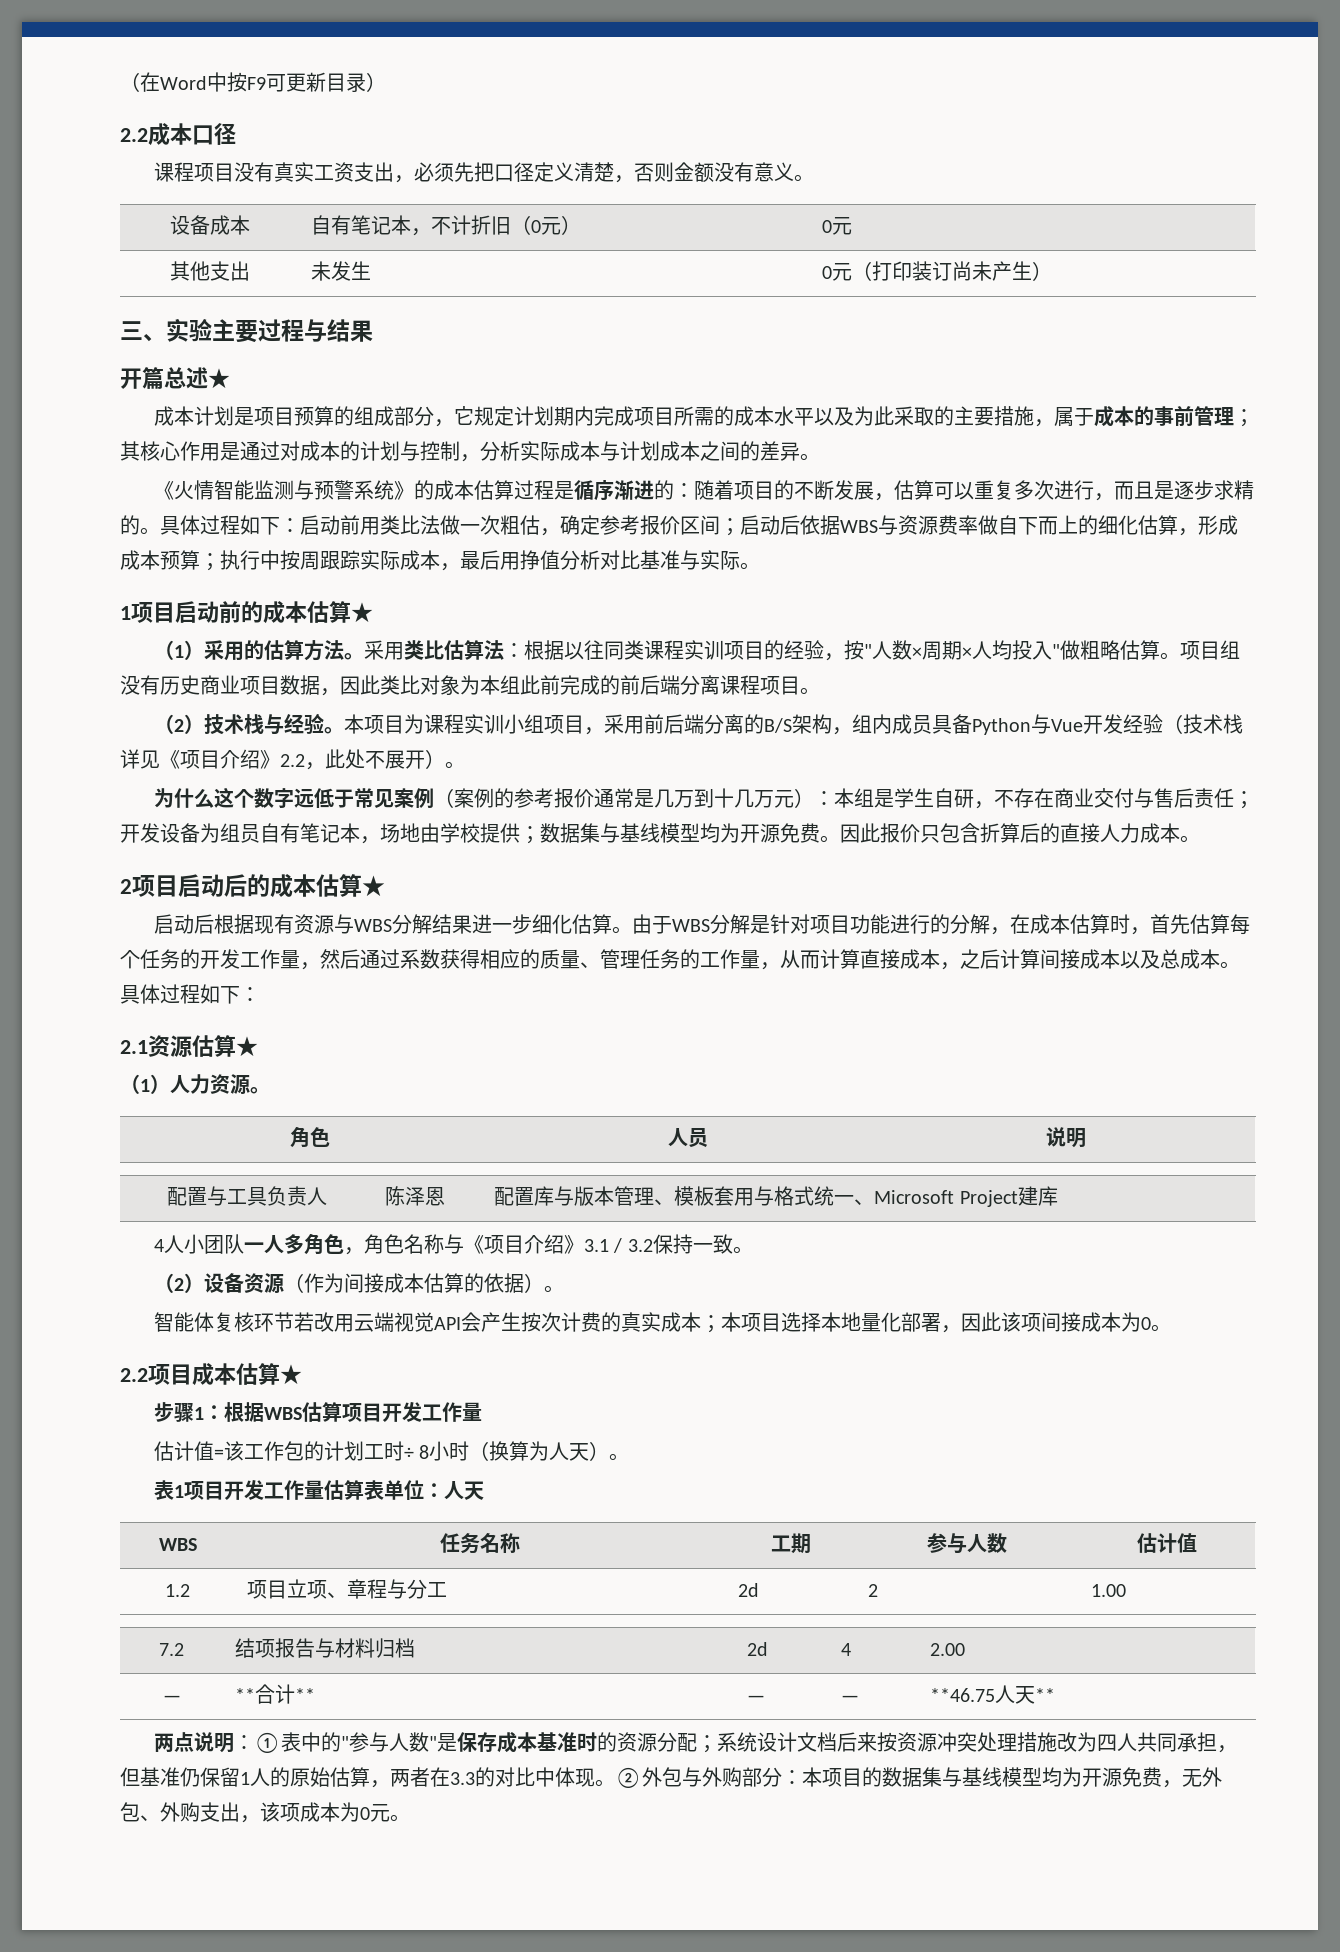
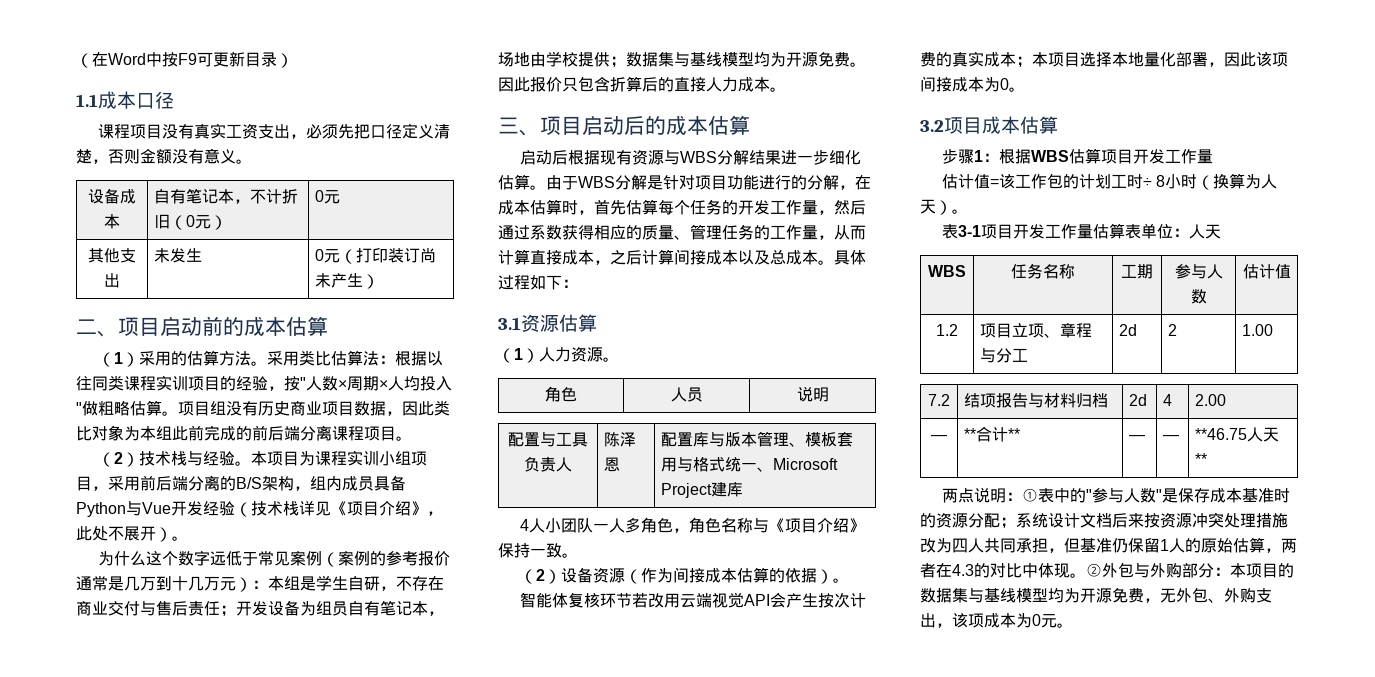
- 2.2成本口径
+ 1.1成本口径
- 三、实验主要过程与结果
- 开篇总述★
- 成本计划是项目预算的组成部分，它规定计划期内完成项目所需的成本水平以及为此采取的主要措施，属于成本的事前管理；其核心作用是通过对成本的计划与控制，分析实际成本与计划成本之间的差异。
- 《火情智能监测与预警系统》的成本估算过程是循序渐进的：随着项目的不断发展，估算可以重复多次进行，而且是逐步求精的。具体过程如下：启动前用类比法做一次粗估，确定参考报价区间；启动后依据WBS与资源费率做自下而上的细化估算，形成成本预算；执行中按周跟踪实际成本，最后用挣值分析对比基准与实际。
- 1项目启动前的成本估算★
+ 二、项目启动前的成本估算
- 本项目为课程实训小组项目，采用前后端分离的B/S架构，组内成员具备Python与Vue开发经验（技术栈详见《项目介绍》2.2，此处不展开）。
+ 本项目为课程实训小组项目，采用前后端分离的B/S架构，组内成员具备Python与Vue开发经验（技术栈详见《项目介绍》，此处不展开）。
- 2项目启动后的成本估算★
+ 三、项目启动后的成本估算
- 2.1资源估算★
+ 3.1资源估算
- 4人小团队一人多角色，角色名称与《项目介绍》3.1 / 3.2保持一致。
+ 4人小团队一人多角色，角色名称与《项目介绍》保持一致。
- 2.2项目成本估算★
+ 3.2项目成本估算
- 表1项目开发工作量估算表单位：人天
+ 表3-1项目开发工作量估算表单位：人天
- 两点说明：①表中的"参与人数"是保存成本基准时的资源分配；系统设计文档后来按资源冲突处理措施改为四人共同承担，但基准仍保留1人的原始估算，两者在3.3的对比中体现。
+ 两点说明：①表中的"参与人数"是保存成本基准时的资源分配；系统设计文档后来按资源冲突处理措施改为四人共同承担，但基准仍保留1人的原始估算，两者在4.3的对比中体现。

